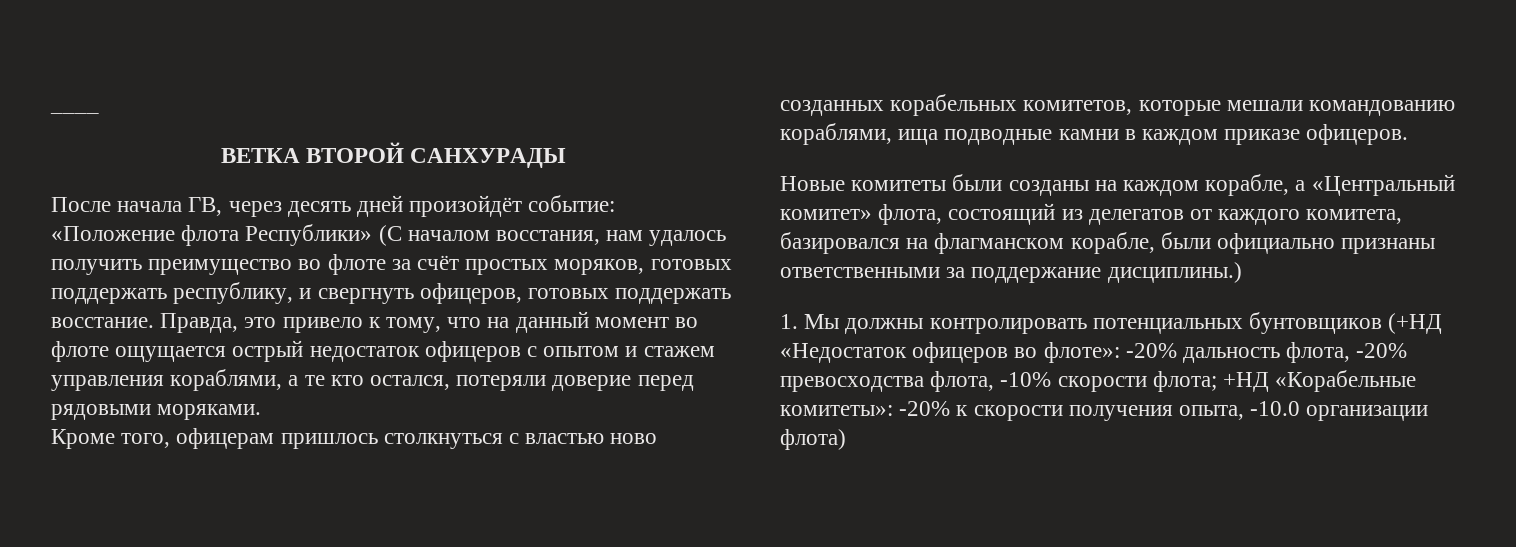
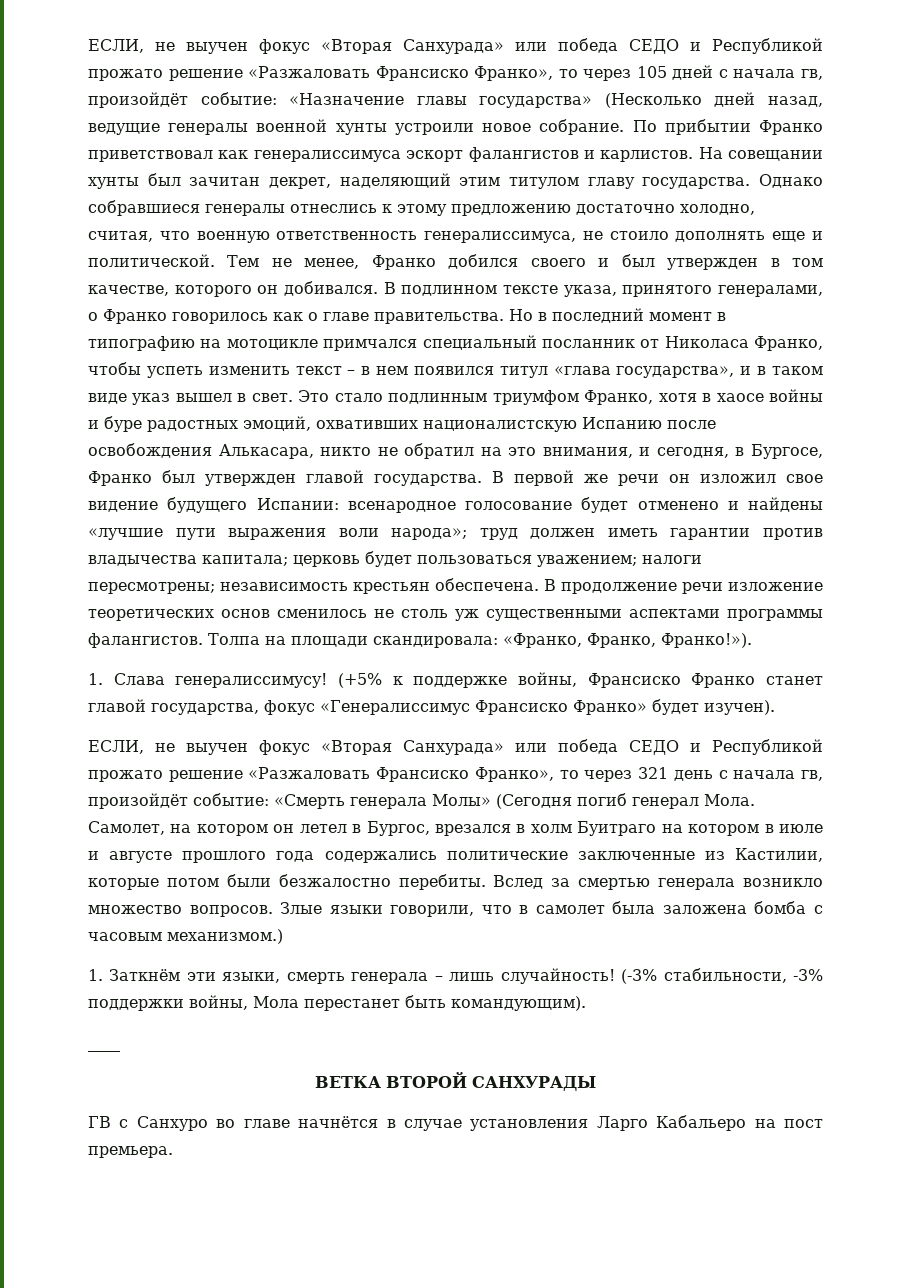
+ ЕСЛИ, не выучен фокус «Вторая Санхурада» или победа СЕДО и Республикой прожато решение «Разжаловать Франсиско Франко», то через 105 дней с начала гв, произойдёт событие: «Назначение главы государства» (Несколько дней назад, ведущие генералы военной хунты устроили новое собрание. По прибытии Франко приветствовал как генералиссимуса эскорт фалангистов и карлистов. На совещании хунты был зачитан декрет, наделяющий этим титулом главу государства. Однако собравшиеся генералы отнеслись к этому предложению достаточно холодно, считая, что военную ответственность генералиссимуса, не стоило дополнять еще и политической. Тем не менее, Франко добился своего и был утвержден в том качестве, которого он добивался. В подлинном тексте указа, принятого генералами, о Франко говорилось как о главе правительства. Но в последний момент в типографию на мотоцикле примчался специальный посланник от Николаса Франко, чтобы успеть изменить текст – в нем появился титул «глава государства», и в таком виде указ вышел в свет. Это стало подлинным триумфом Франко, хотя в хаосе войны и буре радостных эмоций, охвативших националистскую Испанию после освобождения Алькасара, никто не обратил на это внимания, и сегодня, в Бургосе, Франко был утвержден главой государства. В первой же речи он изложил свое видение будущего Испании: всенародное голосование будет отменено и найдены «лучшие пути выражения воли народа»; труд должен иметь гарантии против владычества капитала; церковь будет пользоваться уважением; налоги пересмотрены; независимость крестьян обеспечена. В продолжение речи изложение теоретических основ сменилось не столь уж существенными аспектами программы фалангистов. Толпа на площади скандировала: «Франко, Франко, Франко!»).
+ 1. Слава генералиссимусу! (+5% к поддержке войны, Франсиско Франко станет главой государства, фокус «Генералиссимус Франсиско Франко» будет изучен).
+ ЕСЛИ, не выучен фокус «Вторая Санхурада» или победа СЕДО и Республикой прожато решение «Разжаловать Франсиско Франко», то через 321 день с начала гв, произойдёт событие: «Смерть генерала Молы» (Сегодня погиб генерал Мола. Самолет, на котором он летел в Бургос, врезался в холм Буитраго на котором в июле и августе прошлого года содержались политические заключенные из Кастилии, которые потом были безжалостно перебиты. Вслед за смертью генерала возникло множество вопросов. Злые языки говорили, что в самолет была заложена бомба с часовым механизмом.)
+ 1. Заткнём эти языки, смерть генерала – лишь случайность! (-3% стабильности, -3% поддержки войны, Мола перестанет быть командующим).
  ____
  ВЕТКА ВТОРОЙ САНХУРАДЫ
- После начала ГВ, через десять дней произойдёт событие: «Положение флота Республики» (С началом восстания, нам удалось получить преимущество во флоте за счёт простых моряков, готовых поддержать республику, и свергнуть офицеров, готовых поддержать восстание. Правда, это привело к тому, что на данный момент во флоте ощущается острый недостаток офицеров с опытом и стажем управления кораблями, а те кто остался, потеряли доверие перед рядовыми моряками.
- Кроме того, офицерам пришлось столкнуться с властью ново созданных корабельных комитетов, которые мешали командованию кораблями, ища подводные камни в каждом приказе офицеров.
- Новые комитеты были созданы на каждом корабле, а «Центральный комитет» флота, состоящий из делегатов от каждого комитета, базировался на флагманском корабле, были официально признаны ответственными за поддержание дисциплины.)
- 1. Мы должны контролировать потенциальных бунтовщиков (+НД «Недостаток офицеров во флоте»: -20% дальность флота, -20% превосходства флота, -10% скорости флота; +НД «Корабельные комитеты»: -20% к скорости получения опыта, -10.0 организации флота)
+ ГВ с Санхуро во главе начнётся в случае установления Ларго Кабальеро на пост премьера.

